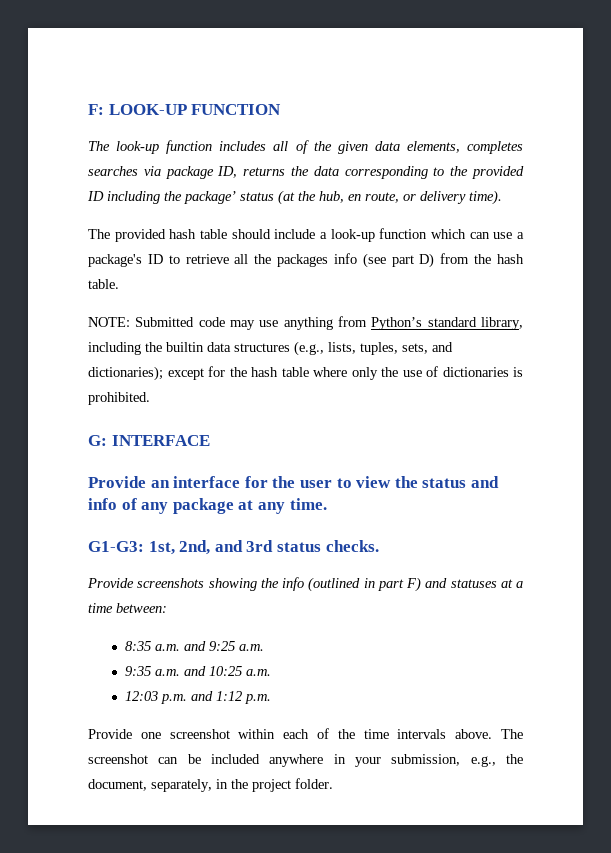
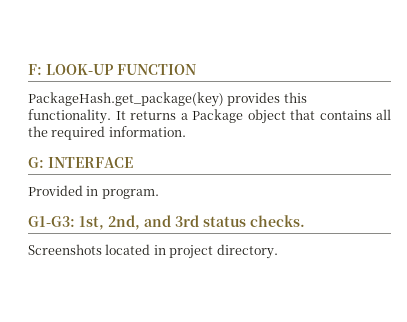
- The look-up function includes all of the given data elements, completes searches via package ID, returns the data corresponding to the provided ID including the package’ status (at the hub, en route, or delivery time).
- The provided hash table should include a look-up function which can use a package's ID to retrieve all the packages info (see part D) from the hash table.
- NOTE: Submitted code may use anything from Python’s standard library, including the builtin data structures (e.g., lists, tuples, sets, and dictionaries); except for the hash table where only the use of dictionaries is prohibited.
+ PackageHash.get_package(key) provides this functionality. It returns a Package object that contains all the required information.
  G: INTERFACE
- Provide an interface for the user to view the status and info of any package at any time.
+ Provided in program.
- Provide screenshots showing the info (outlined in part F) and statuses at a time between:
- 8:35 a.m. and 9:25 a.m.
- 9:35 a.m. and 10:25 a.m.
- 12:03 p.m. and 1:12 p.m.
- Provide one screenshot within each of the time intervals above. The screenshot can be included anywhere in your submission, e.g., the document, separately, in the project folder.
+ Screenshots located in project directory.

